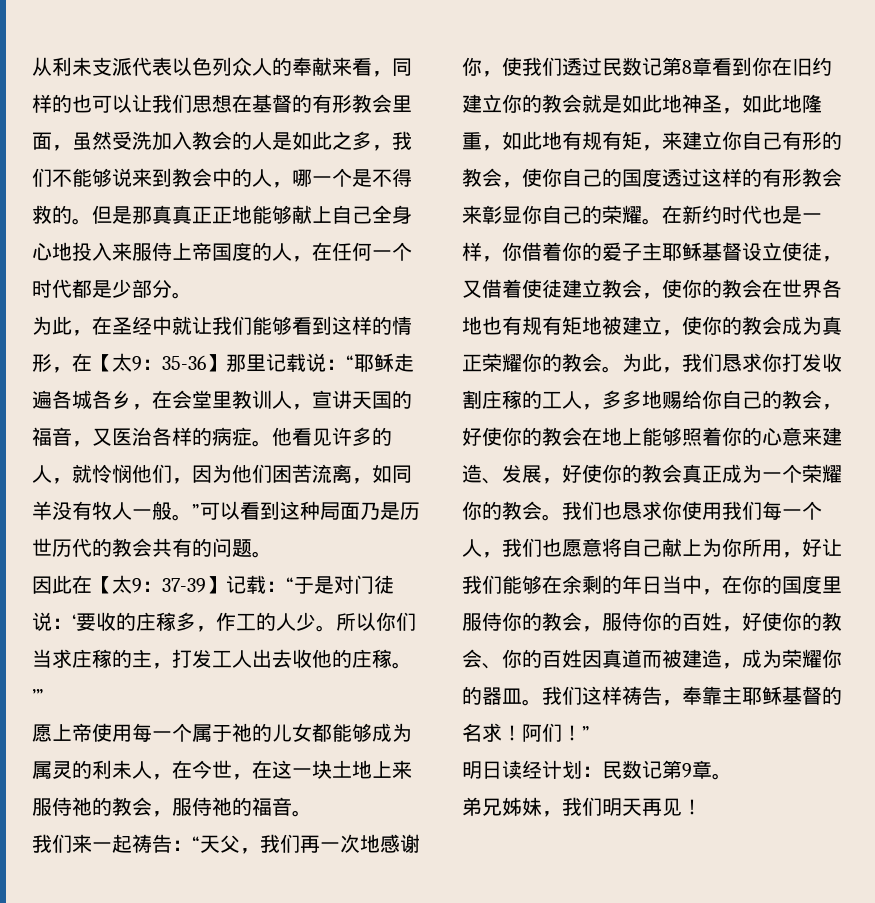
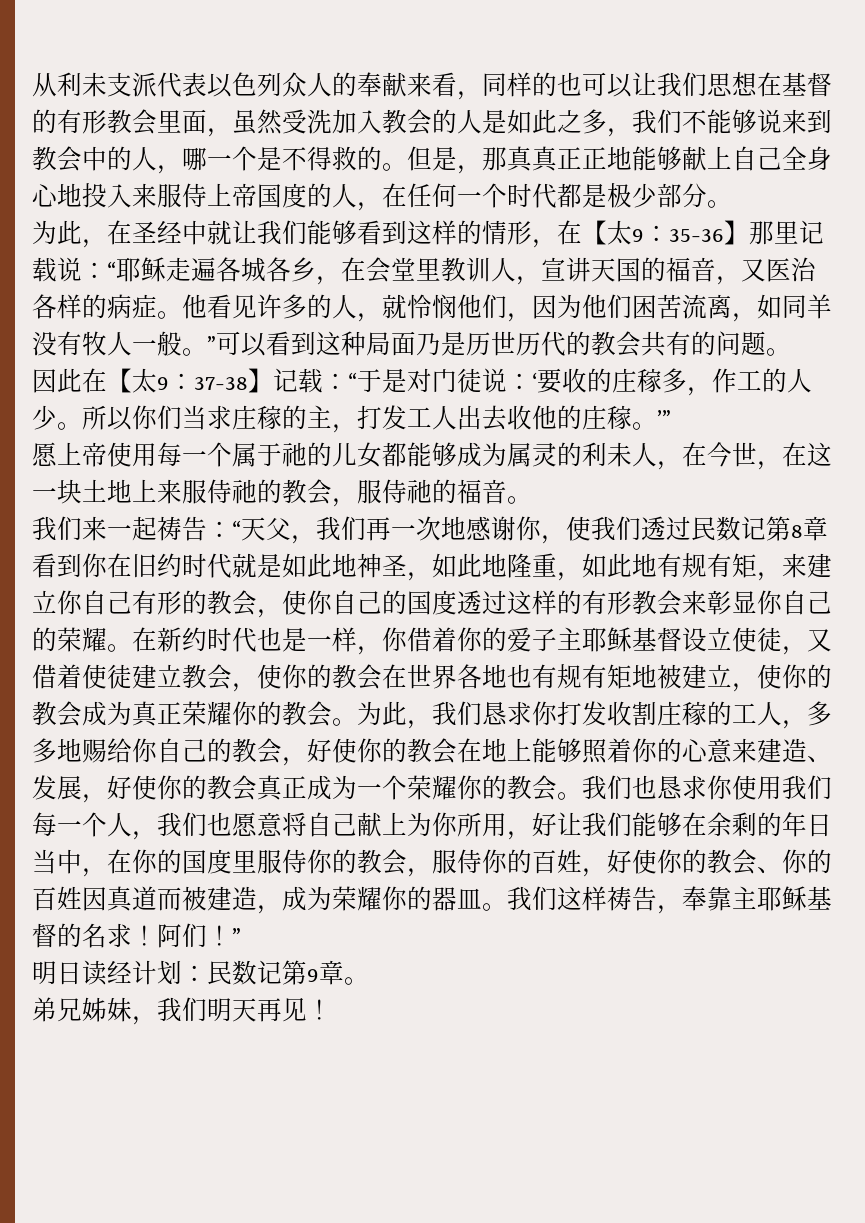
- 但是那真真正正地能够献上自己全身心地投入来服侍上帝国度的人，在任何一个时代都是少部分。
+ 但是，那真真正正地能够献上自己全身心地投入来服侍上帝国度的人，在任何一个时代都是极少部分。
- 因此在【太9：37-39】记载：“于是对门徒说：‘要收的庄稼多，作工的人少。
+ 因此在【太9：37-38】记载：“于是对门徒说：‘要收的庄稼多，作工的人少。
- 我们来一起祷告：“天父，我们再一次地感谢你，使我们透过民数记第8章看到你在旧约建立你的教会就是如此地神圣，如此地隆重，如此地有规有矩，来建立你自己有形的教会，使你自己的国度透过这样的有形教会来彰显你自己的荣耀。
+ 我们来一起祷告：“天父，我们再一次地感谢你，使我们透过民数记第8章看到你在旧约时代就是如此地神圣，如此地隆重，如此地有规有矩，来建立你自己有形的教会，使你自己的国度透过这样的有形教会来彰显你自己的荣耀。

